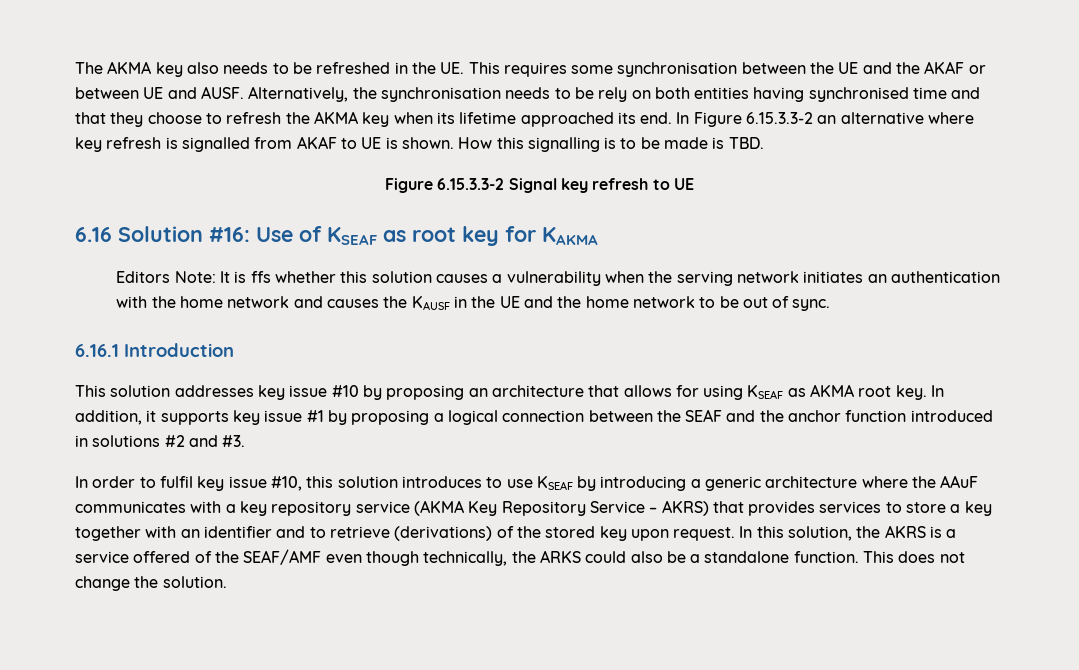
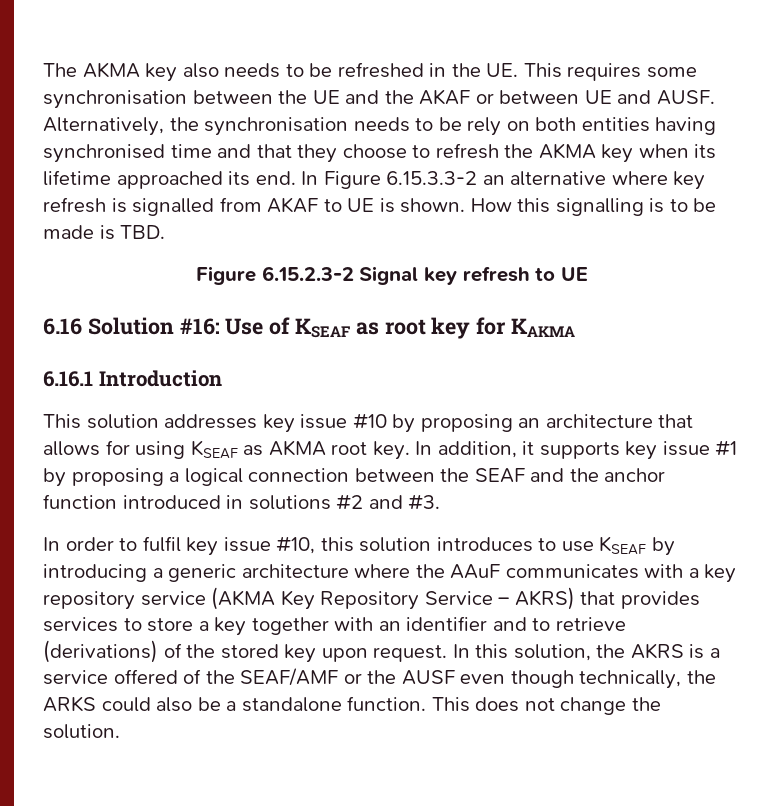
- Figure 6.15.3.3-2 Signal key refresh to UE
+ Figure 6.15.2.3-2 Signal key refresh to UE
- Editors Note: It is ffs whether this solution causes a vulnerability when the serving network initiates an authentication with the home network and causes the KAUSF in the UE and the home network to be out of sync.
- In this solution, the AKRS is a service offered of the SEAF/AMF even though technically, the ARKS could also be a standalone function.
+ In this solution, the AKRS is a service offered of the SEAF/AMF or the AUSF even though technically, the ARKS could also be a standalone function.

